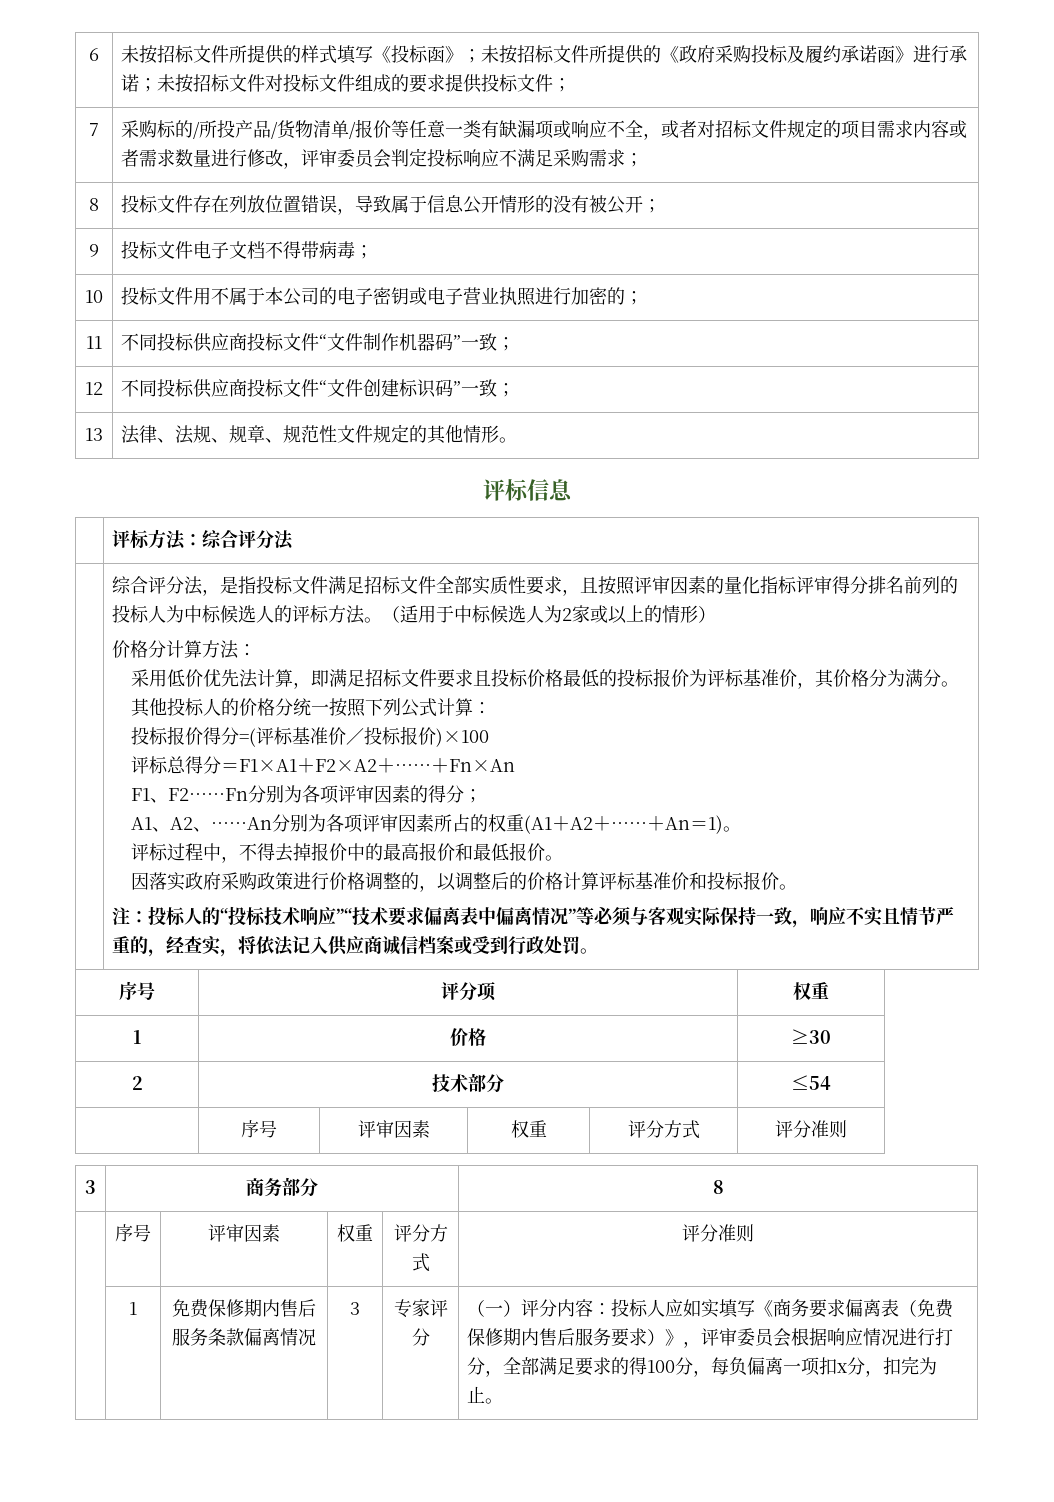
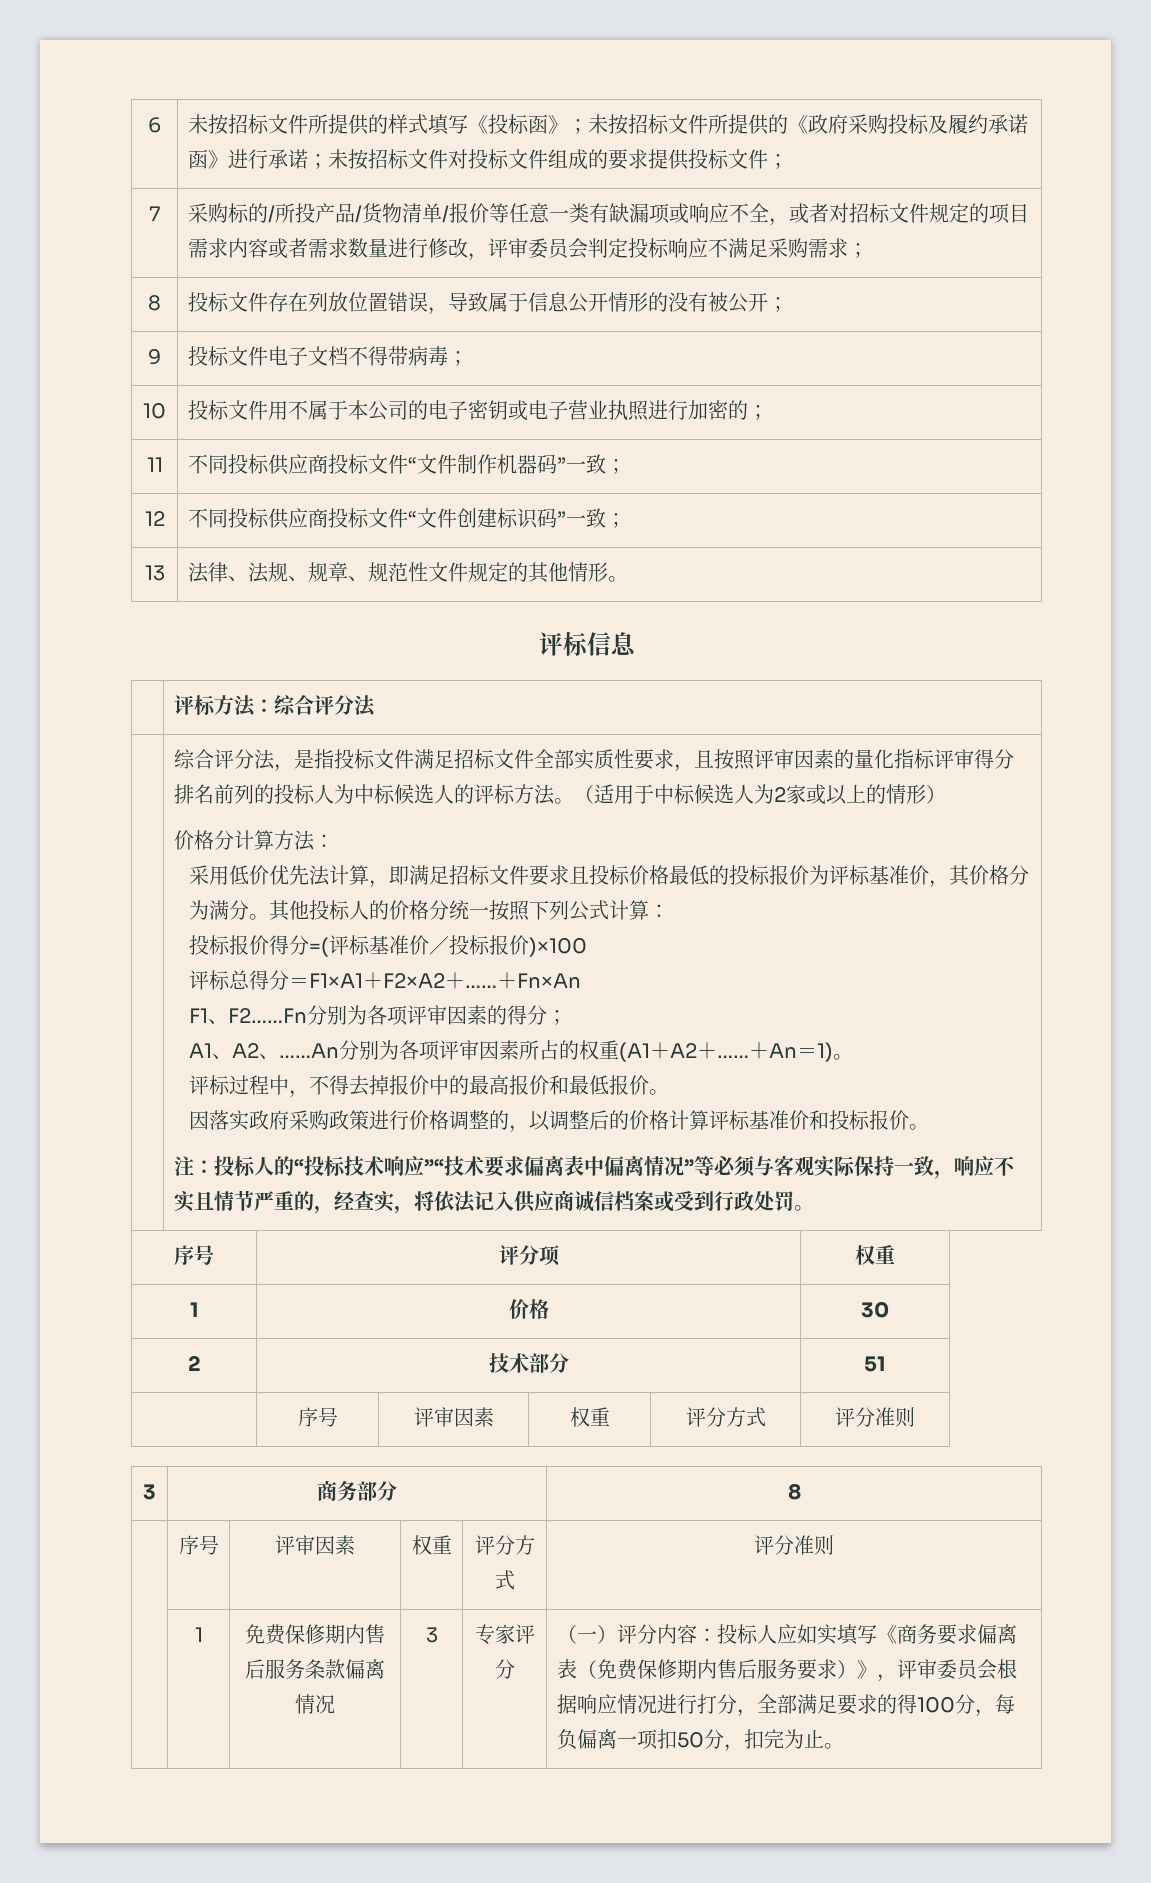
- 1 | 价格 | ≥30
+ 1 | 价格 | 30
- 2 | 技术部分 | ≤54
+ 2 | 技术部分 | 51
- （一）评分内容：投标人应如实填写《商务要求偏离表（免费保修期内售后服务要求）》，评审委员会根据响应情况进行打分，全部满足要求的得100分，每负偏离一项扣x分，扣完为止。
+ （一）评分内容：投标人应如实填写《商务要求偏离表（免费保修期内售后服务要求）》，评审委员会根据响应情况进行打分，全部满足要求的得100分，每负偏离一项扣50分，扣完为止。

